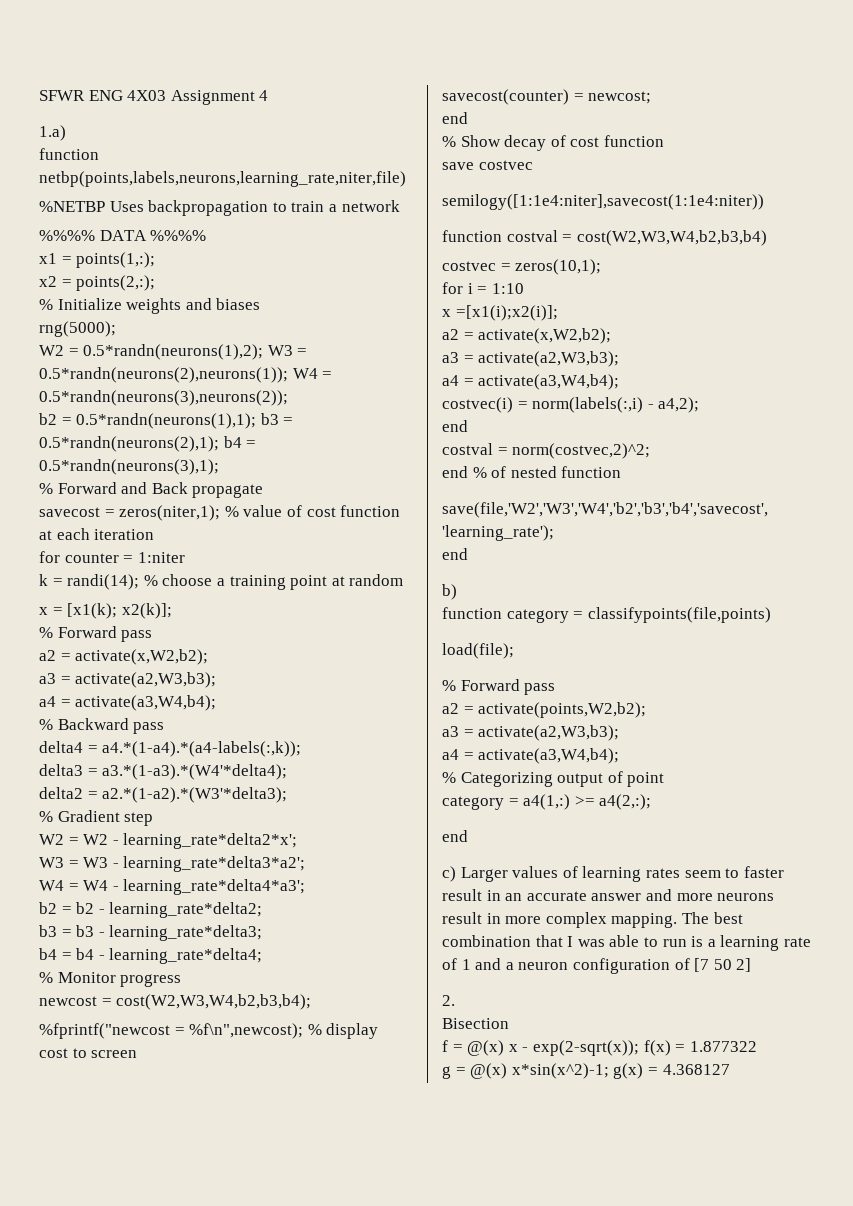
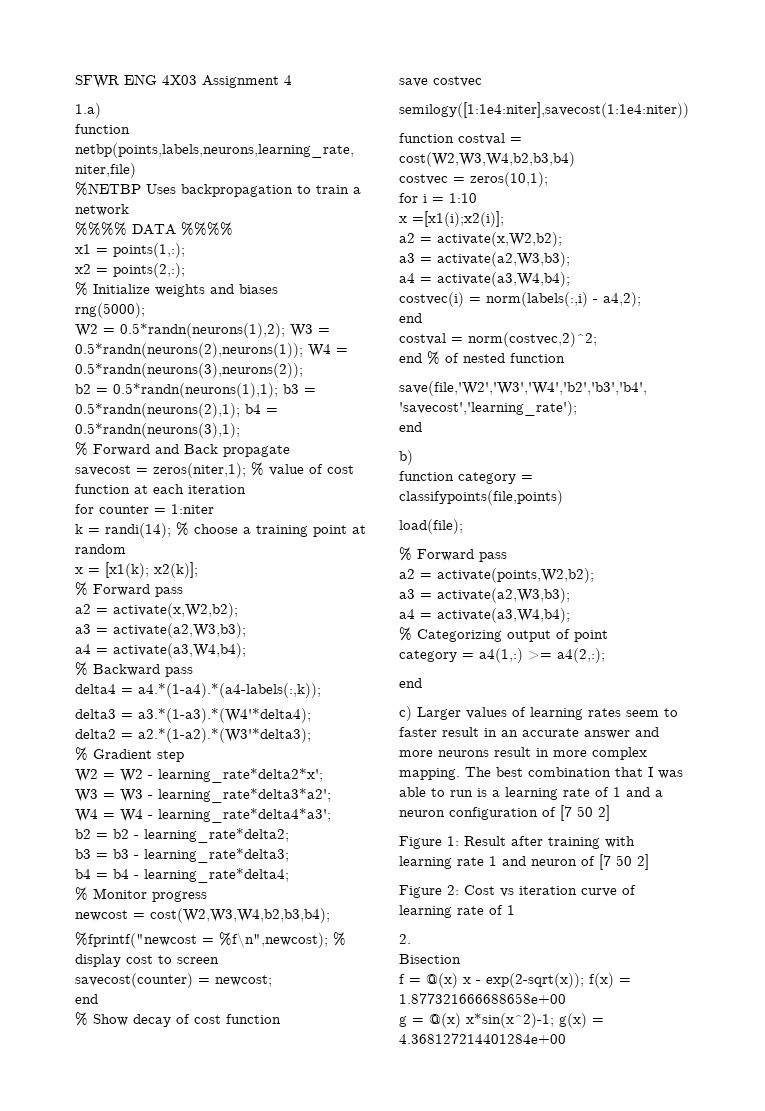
+ Figure 1: Result after training with learning rate 1 and neuron of [7 50 2]
+ Figure 2: Cost vs iteration curve of learning rate of 1
- f = @(x) x - exp(2-sqrt(x)); f(x) = 1.877322
+ f = @(x) x - exp(2-sqrt(x)); f(x) = 1.877321666688658e+00
- g = @(x) x*sin(x^2)-1; g(x) = 4.368127
+ g = @(x) x*sin(x^2)-1; g(x) = 4.368127214401284e+00

